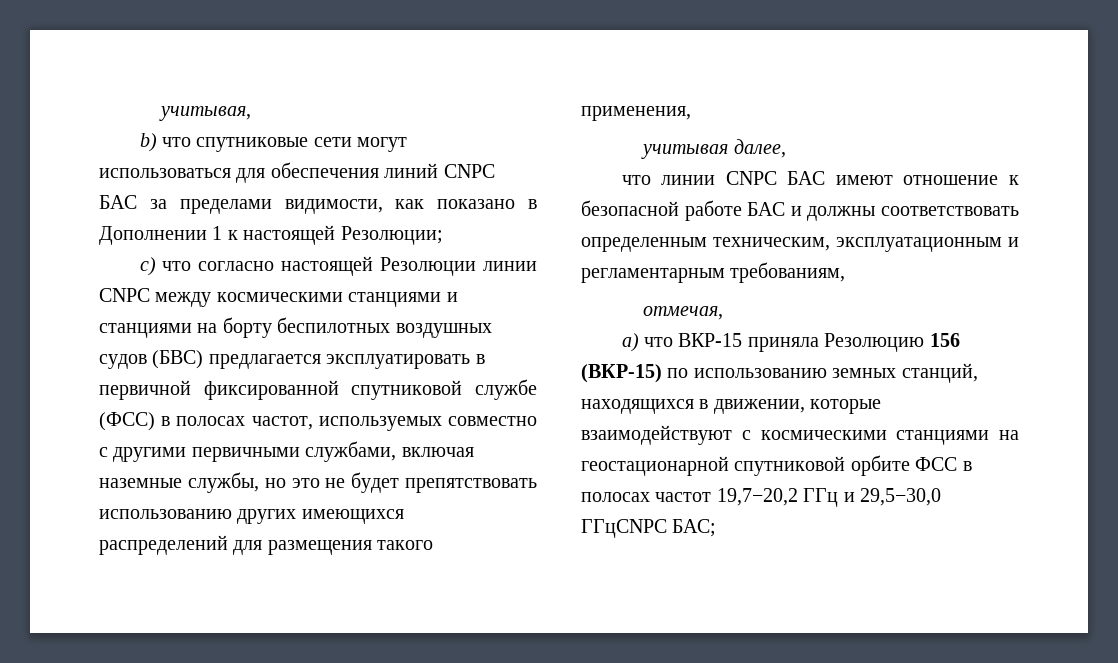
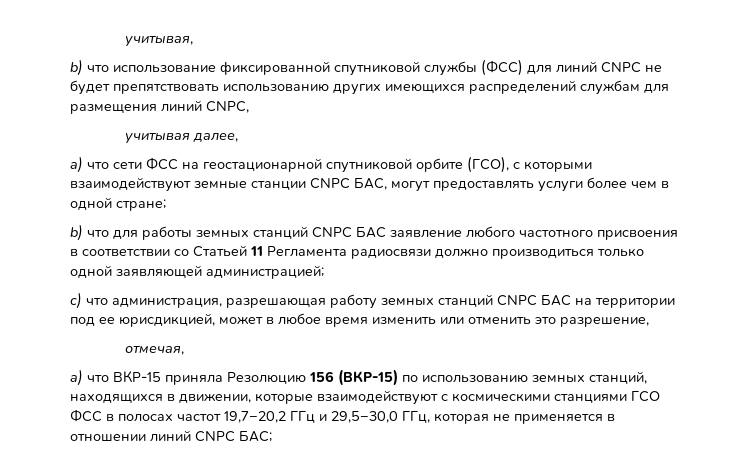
- b) что спутниковые сети могут использоваться для обеспечения линий CNPC БАС за пределами видимости, как показано в Дополнении 1 к настоящей Резолюции;
- c) что согласно настоящей Резолюции линии CNPC между космическими станциями и станциями на борту беспилотных воздушных судов (БВС) предлагается эксплуатировать в первичной фиксированной спутниковой службе (ФСС) в полосах частот, используемых совместно с другими первичными службами, включая наземные службы, но это не будет препятствовать использованию других имеющихся распределений для размещения такого применения,
+ b) что использование фиксированной спутниковой службы (ФСС) для линий CNPC не будет препятствовать использованию других имеющихся распределений службам для размещения линий CNPC,
- что линии CNPC БАС имеют отношение к безопасной работе БАС и должны соответствовать определенным техническим, эксплуатационным и регламентарным требованиям,
+ a) что сети ФСС на геостационарной спутниковой орбите (ГСО), с которыми взаимодействуют земные станции CNPC БАС, могут предоставлять услуги более чем в одной стране;
+ b) что для работы земных станций CNPC БАС заявление любого частотного присвоения в соответствии со Статьей 11 Регламента радиосвязи должно производиться только одной заявляющей администрацией;
+ c) что администрация, разрешающая работу земных станций CNPC БАС на территории под ее юрисдикцией, может в любое время изменить или отменить это разрешение,
- a) что ВКР-15 приняла Резолюцию 156 (ВКР-15) по использованию земных станций, находящихся в движении, которые взаимодействуют с космическими станциями на геостационарной спутниковой орбите ФСС в полосах частот 19,7−20,2 ГГц и 29,5−30,0 ГГцCNPC БАС;
+ a) что ВКР-15 приняла Резолюцию 156 (ВКР-15) по использованию земных станций, находящихся в движении, которые взаимодействуют с космическими станциями ГСО ФСС в полосах частот 19,7−20,2 ГГц и 29,5−30,0 ГГц, которая не применяется в отношении линий CNPC БАС;

